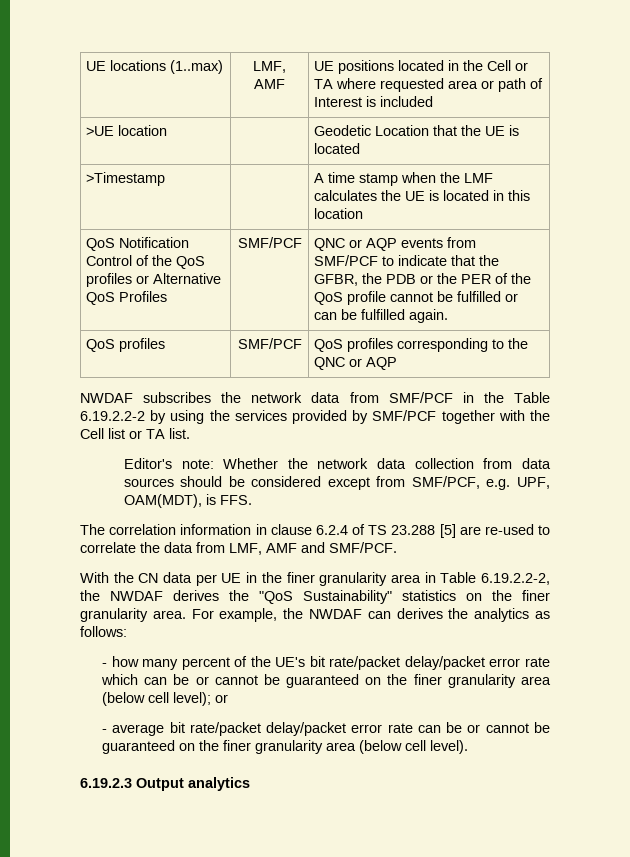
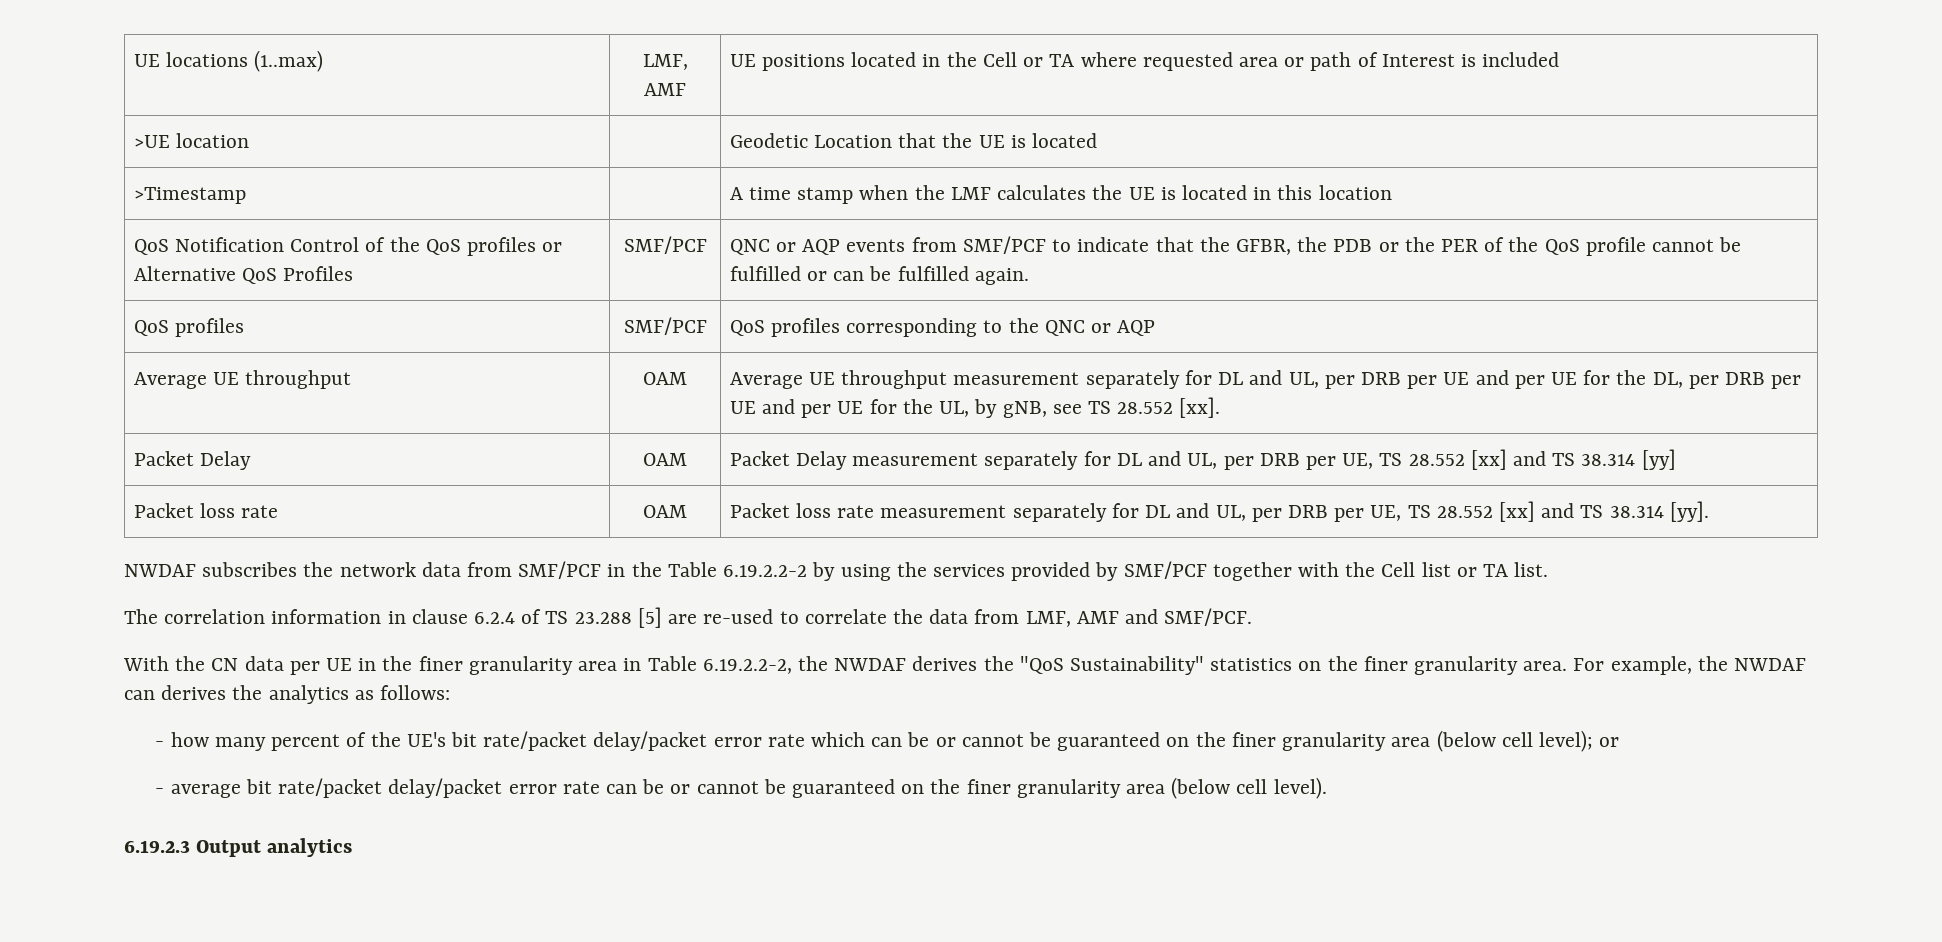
+ Average UE throughput | OAM | Average UE throughput measurement separately for DL and UL, per DRB per UE and per UE for the DL, per DRB per UE and per UE for the UL, by gNB, see TS 28.552 [xx].
+ Packet Delay | OAM | Packet Delay measurement separately for DL and UL, per DRB per UE, TS 28.552 [xx] and TS 38.314 [yy]
+ Packet loss rate | OAM | Packet loss rate measurement separately for DL and UL, per DRB per UE, TS 28.552 [xx] and TS 38.314 [yy].
- Editor's note: Whether the network data collection from data sources should be considered except from SMF/PCF, e.g. UPF, OAM(MDT), is FFS.

